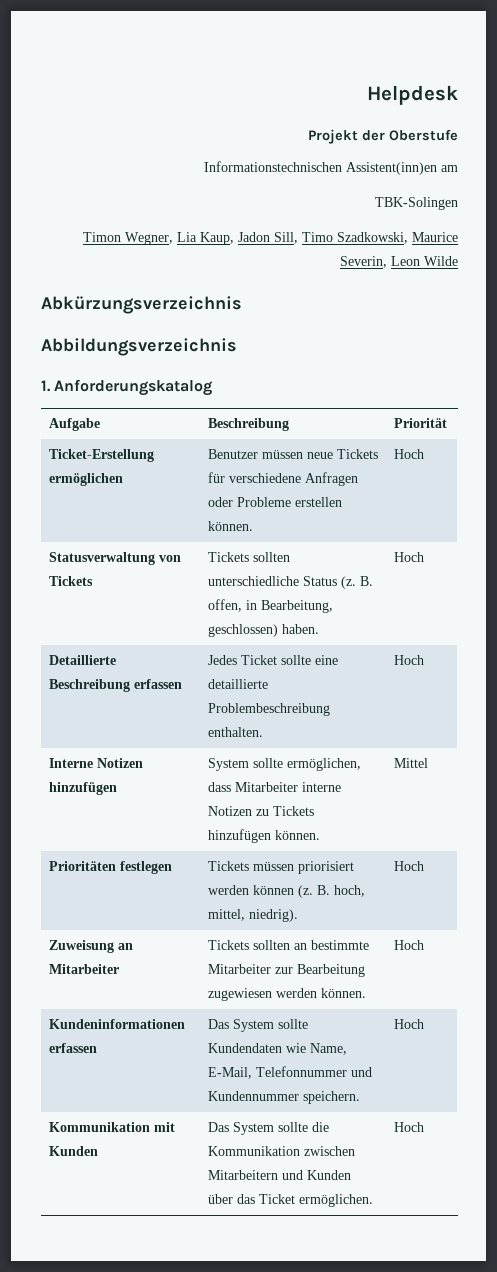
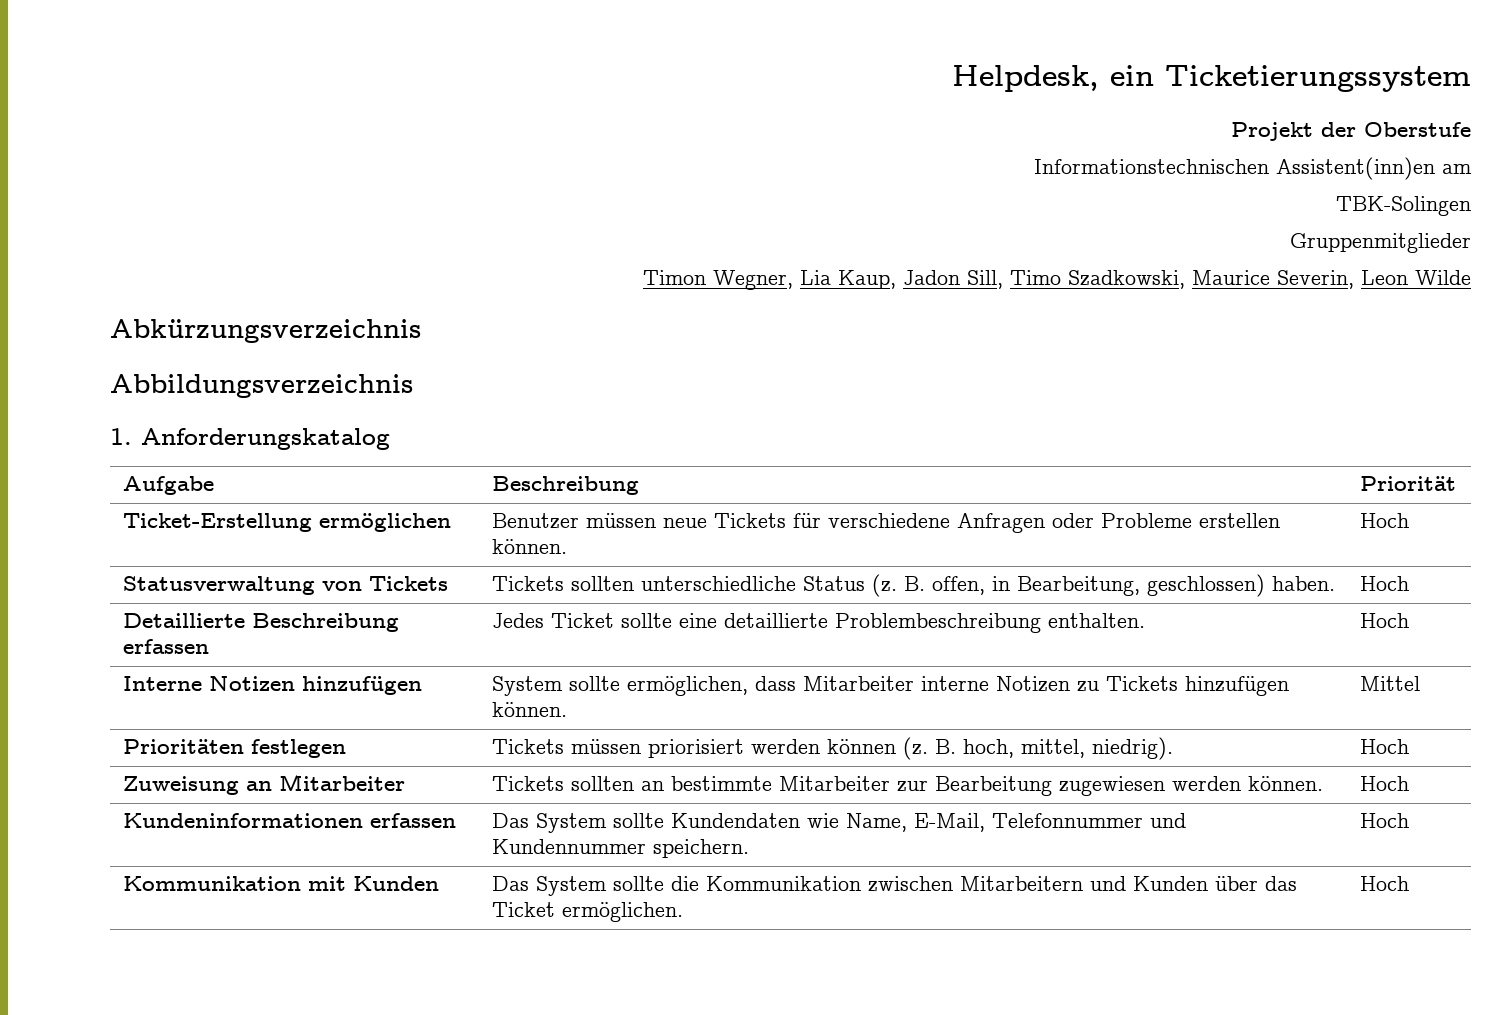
- Helpdesk
+ Helpdesk, ein Ticketierungssystem
+ Gruppenmitglieder

